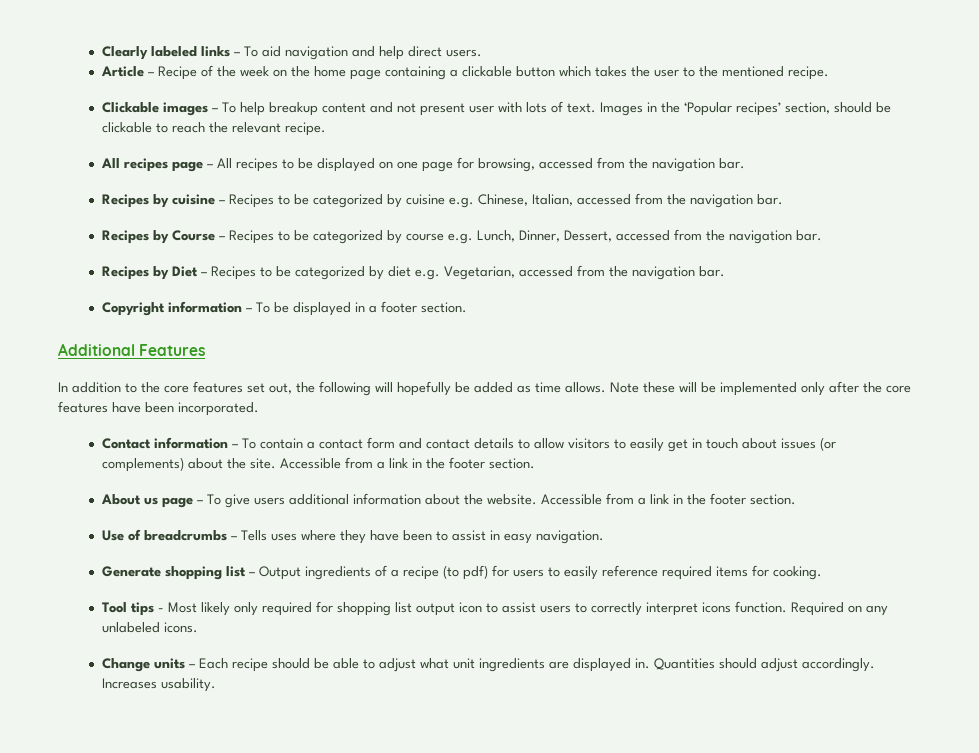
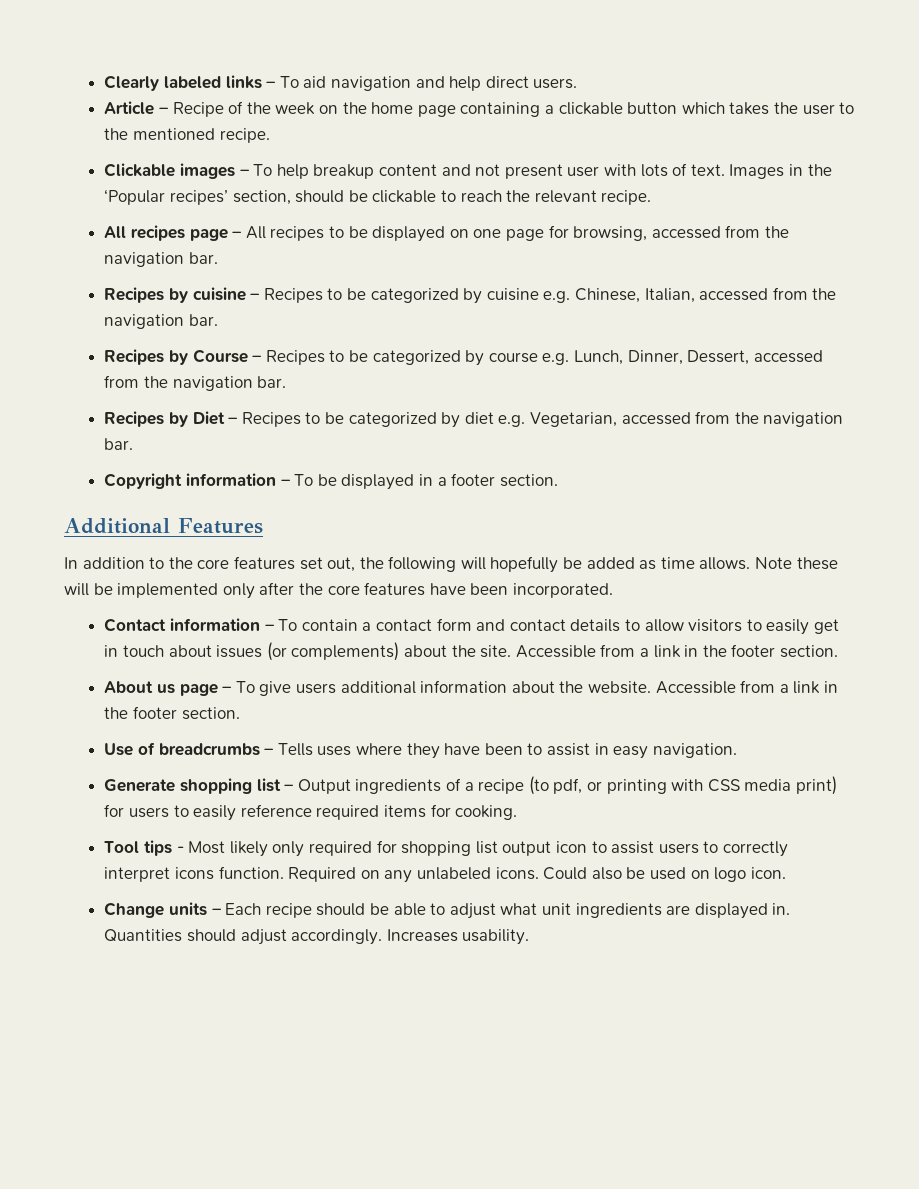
- Generate shopping list – Output ingredients of a recipe (to pdf) for users to easily reference required items for cooking.
+ Generate shopping list – Output ingredients of a recipe (to pdf, or printing with CSS media print) for users to easily reference required items for cooking.
+ Could also be used on logo icon.

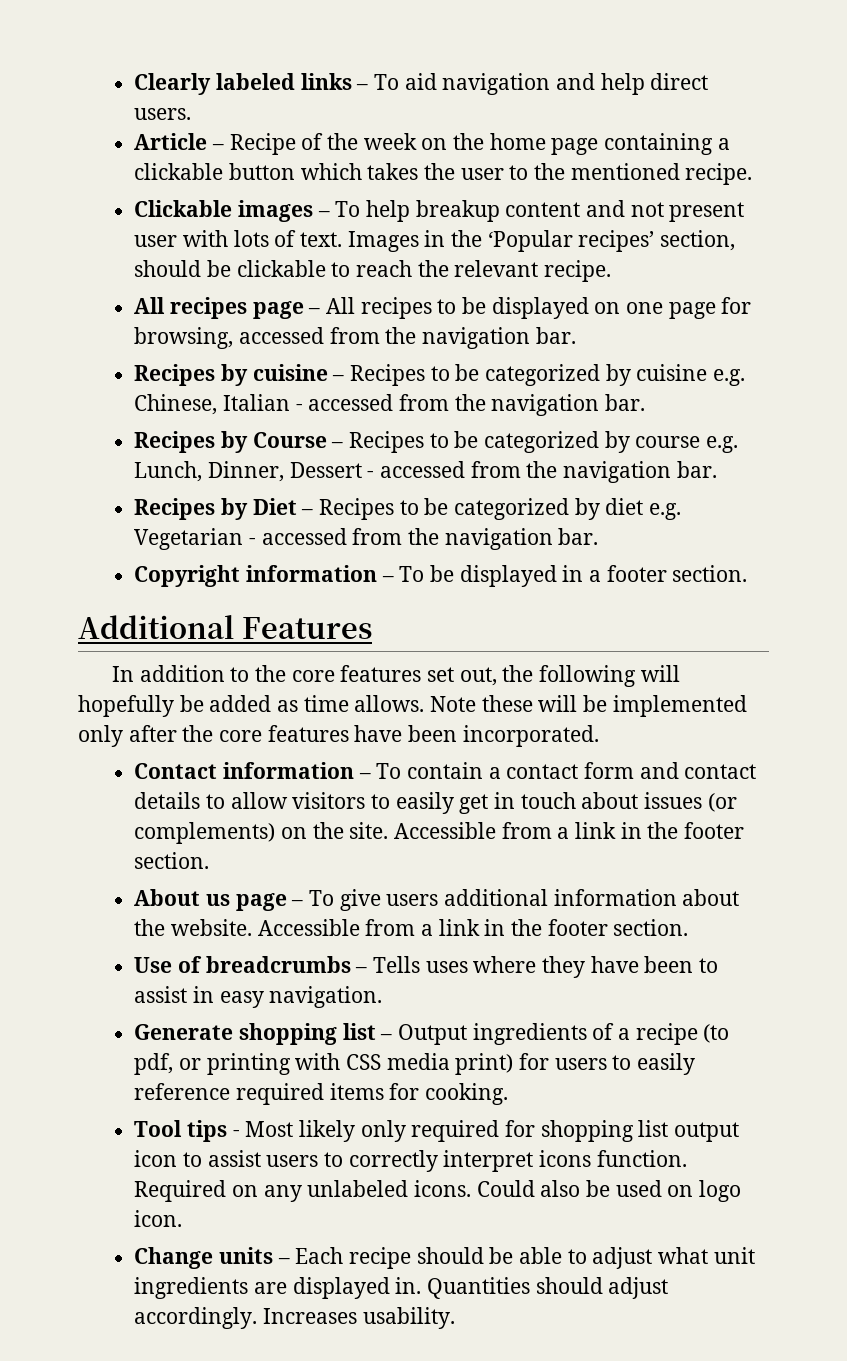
- Recipes by cuisine – Recipes to be categorized by cuisine e.g. Chinese, Italian, accessed from the navigation bar.
+ Recipes by cuisine – Recipes to be categorized by cuisine e.g. Chinese, Italian - accessed from the navigation bar.
- Recipes by Course – Recipes to be categorized by course e.g. Lunch, Dinner, Dessert, accessed from the navigation bar.
+ Recipes by Course – Recipes to be categorized by course e.g. Lunch, Dinner, Dessert - accessed from the navigation bar.
- Recipes by Diet – Recipes to be categorized by diet e.g. Vegetarian, accessed from the navigation bar.
+ Recipes by Diet – Recipes to be categorized by diet e.g. Vegetarian - accessed from the navigation bar.
- Contact information – To contain a contact form and contact details to allow visitors to easily get in touch about issues (or complements) about the site.
+ Contact information – To contain a contact form and contact details to allow visitors to easily get in touch about issues (or complements) on the site.

